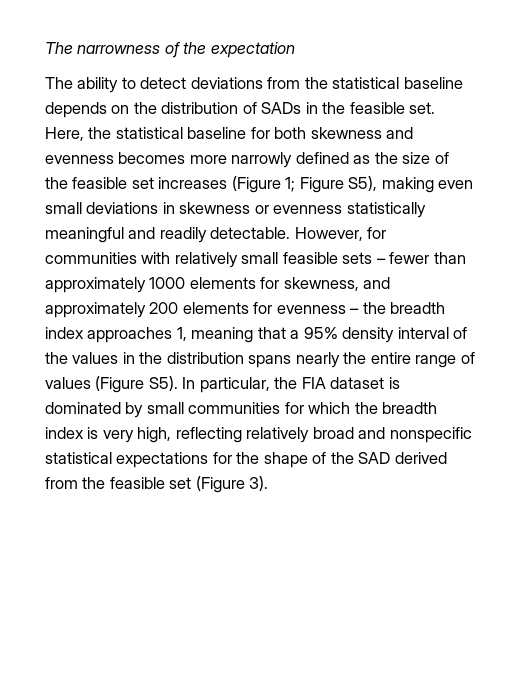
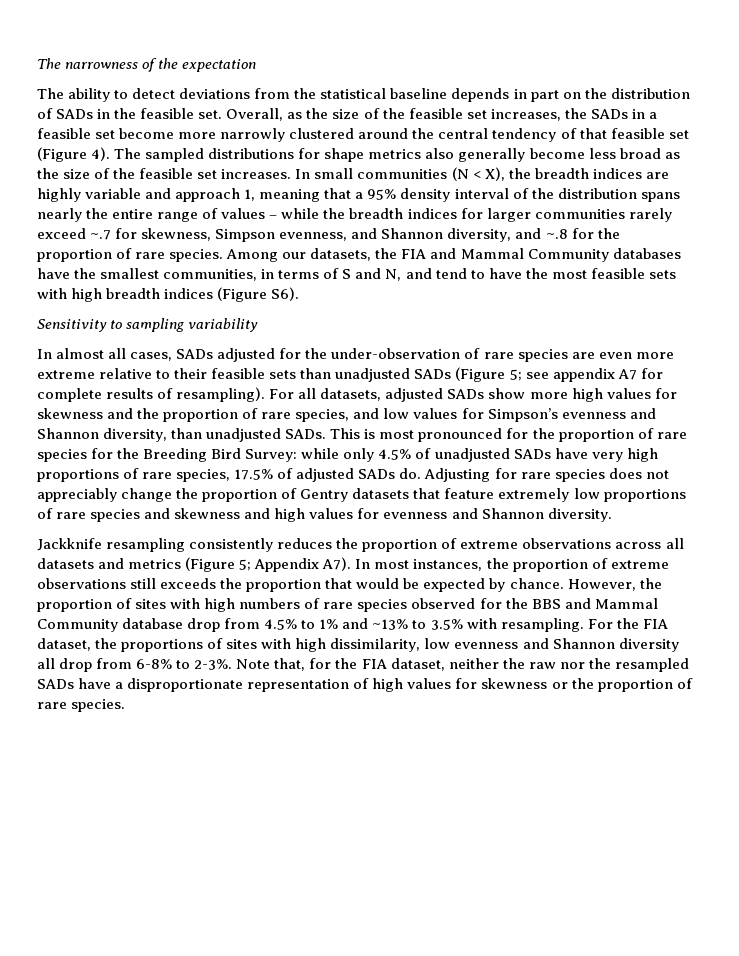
- The ability to detect deviations from the statistical baseline depends on the distribution of SADs in the feasible set.
+ The ability to detect deviations from the statistical baseline depends in part on the distribution of SADs in the feasible set.
- Here, the statistical baseline for both skewness and evenness becomes more narrowly defined as the size of the feasible set increases (Figure 1; Figure S5), making even small deviations in skewness or evenness statistically meaningful and readily detectable. However, for communities with relatively small feasible sets – fewer than approximately 1000 elements for skewness, and approximately 200 elements for evenness – the breadth index approaches 1, meaning that a 95% density interval of the values in the distribution spans nearly the entire range of values (Figure S5). In particular, the FIA dataset is dominated by small communities for which the breadth index is very high, reflecting relatively broad and nonspecific statistical expectations for the shape of the SAD derived from the feasible set (Figure 3).
+ Overall, as the size of the feasible set increases, the SADs in a feasible set become more narrowly clustered around the central tendency of that feasible set (Figure 4). The sampled distributions for shape metrics also generally become less broad as the size of the feasible set increases. In small communities (N < X), the breadth indices are highly variable and approach 1, meaning that a 95% density interval of the distribution spans nearly the entire range of values – while the breadth indices for larger communities rarely exceed ~.7 for skewness, Simpson evenness, and Shannon diversity, and ~.8 for the proportion of rare species. Among our datasets, the FIA and Mammal Community databases have the smallest communities, in terms of S and N, and tend to have the most feasible sets with high breadth indices (Figure S6).
+ Sensitivity to sampling variability
+ In almost all cases, SADs adjusted for the under-observation of rare species are even more extreme relative to their feasible sets than unadjusted SADs (Figure 5; see appendix A7 for complete results of resampling). For all datasets, adjusted SADs show more high values for skewness and the proportion of rare species, and low values for Simpson’s evenness and Shannon diversity, than unadjusted SADs. This is most pronounced for the proportion of rare species for the Breeding Bird Survey: while only 4.5% of unadjusted SADs have very high proportions of rare species, 17.5% of adjusted SADs do. Adjusting for rare species does not appreciably change the proportion of Gentry datasets that feature extremely low proportions of rare species and skewness and high values for evenness and Shannon diversity.
+ Jackknife resampling consistently reduces the proportion of extreme observations across all datasets and metrics (Figure 5; Appendix A7). In most instances, the proportion of extreme observations still exceeds the proportion that would be expected by chance. However, the proportion of sites with high numbers of rare species observed for the BBS and Mammal Community database drop from 4.5% to 1% and ~13% to 3.5% with resampling. For the FIA dataset, the proportions of sites with high dissimilarity, low evenness and Shannon diversity all drop from 6-8% to 2-3%. Note that, for the FIA dataset, neither the raw nor the resampled SADs have a disproportionate representation of high values for skewness or the proportion of rare species.

